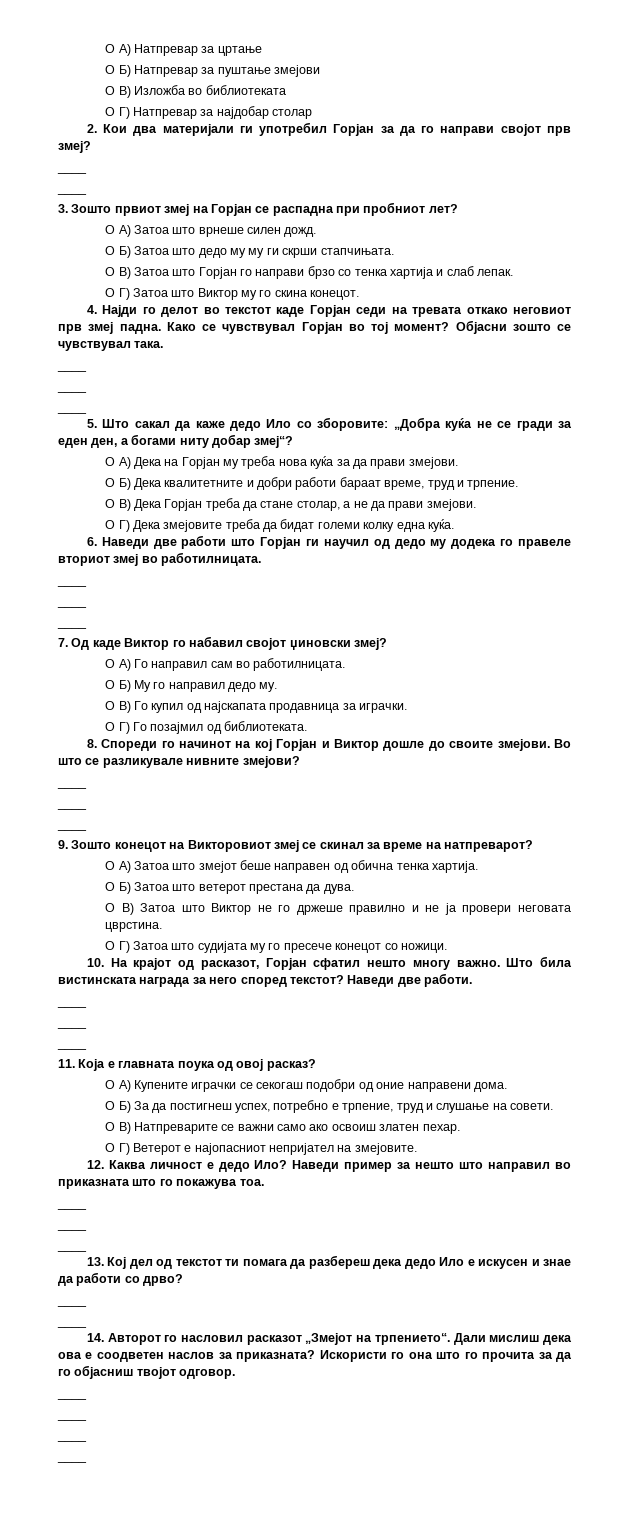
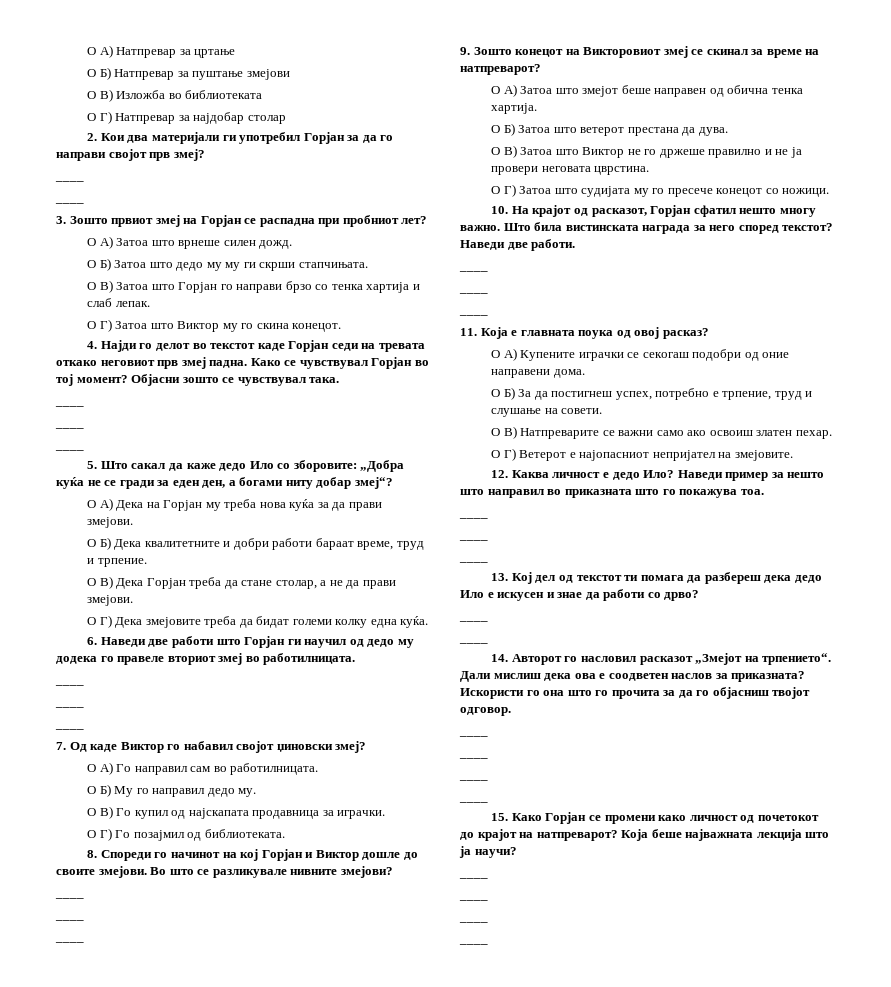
+ 15. Како Горјан се промени како личност од почетокот до крајот на натпреварот? Која беше најважната лекција што ја научи?
+ ____
+ ____
+ ____
+ ____

